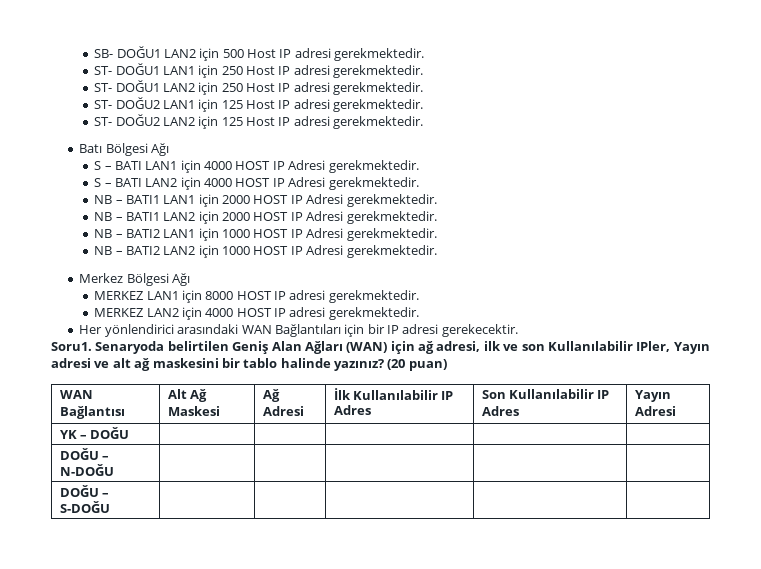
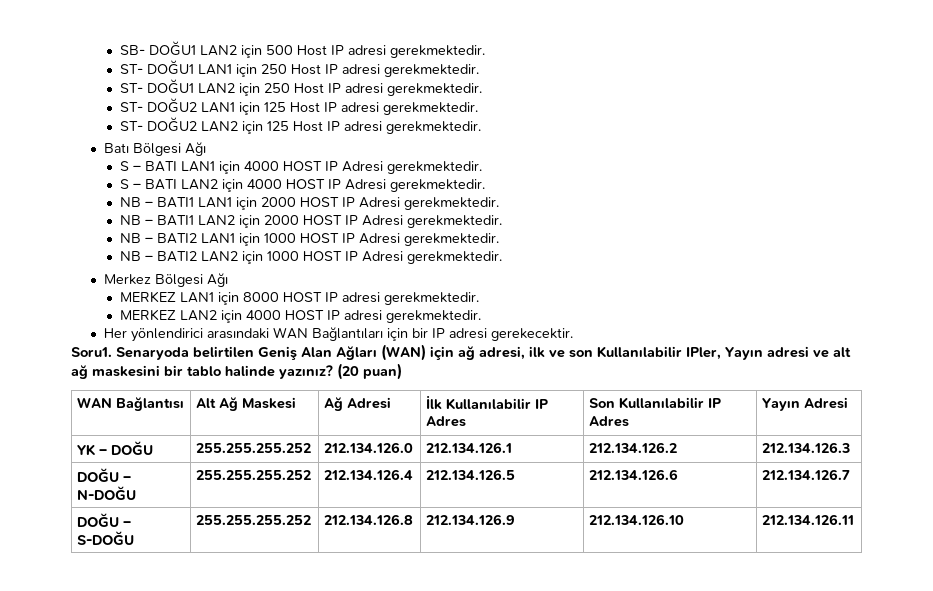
- YK – DOĞU | | | | |
- DOĞU – N-DOĞU | | | | |
- DOĞU – S-DOĞU | | | | |
+ YK – DOĞU | 255.255.255.252 | 212.134.126.0 | 212.134.126.1 | 212.134.126.2 | 212.134.126.3
+ DOĞU – N-DOĞU | 255.255.255.252 | 212.134.126.4 | 212.134.126.5 | 212.134.126.6 | 212.134.126.7
+ DOĞU – S-DOĞU | 255.255.255.252 | 212.134.126.8 | 212.134.126.9 | 212.134.126.10 | 212.134.126.11

